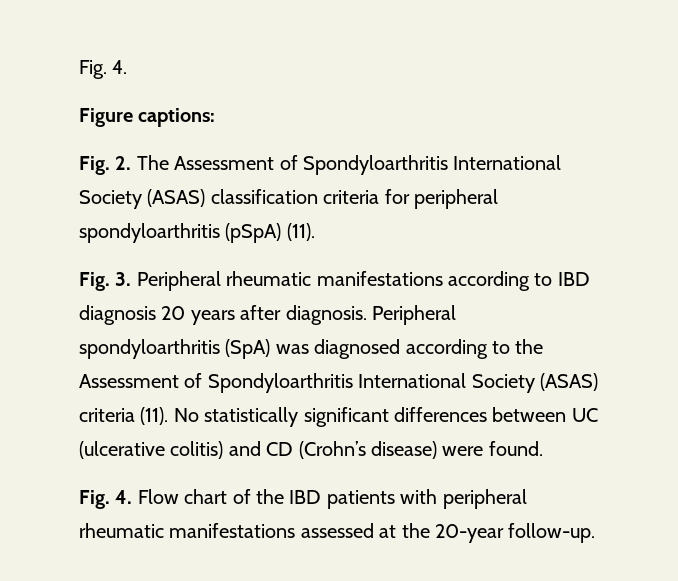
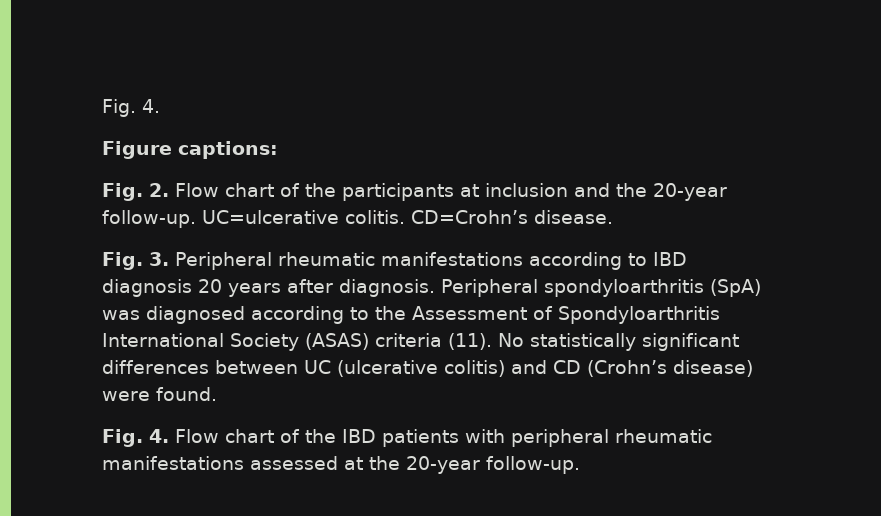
- Fig. 2. The Assessment of Spondyloarthritis International Society (ASAS) classification criteria for peripheral spondyloarthritis (pSpA) (11).
+ Fig. 2. Flow chart of the participants at inclusion and the 20-year follow-up. UC=ulcerative colitis. CD=Crohn’s disease.

